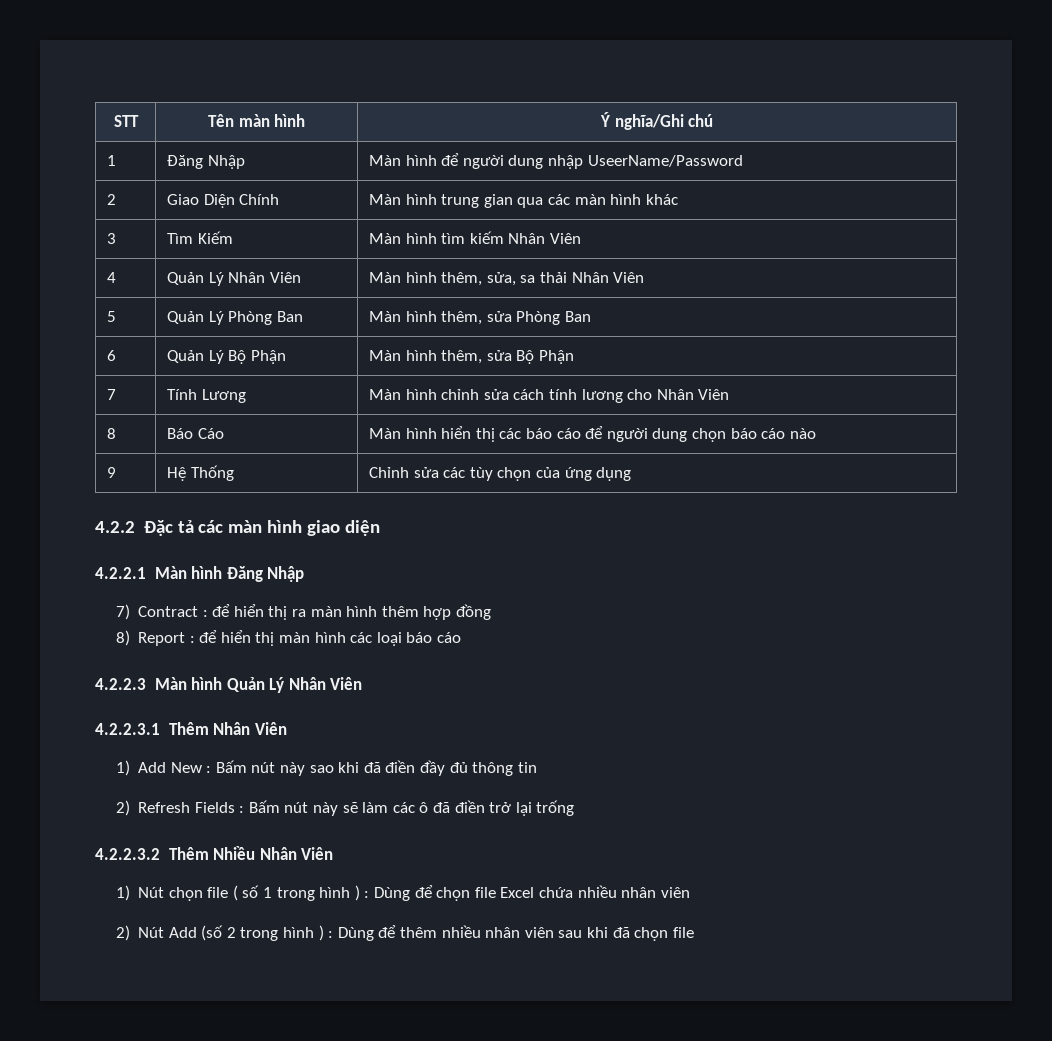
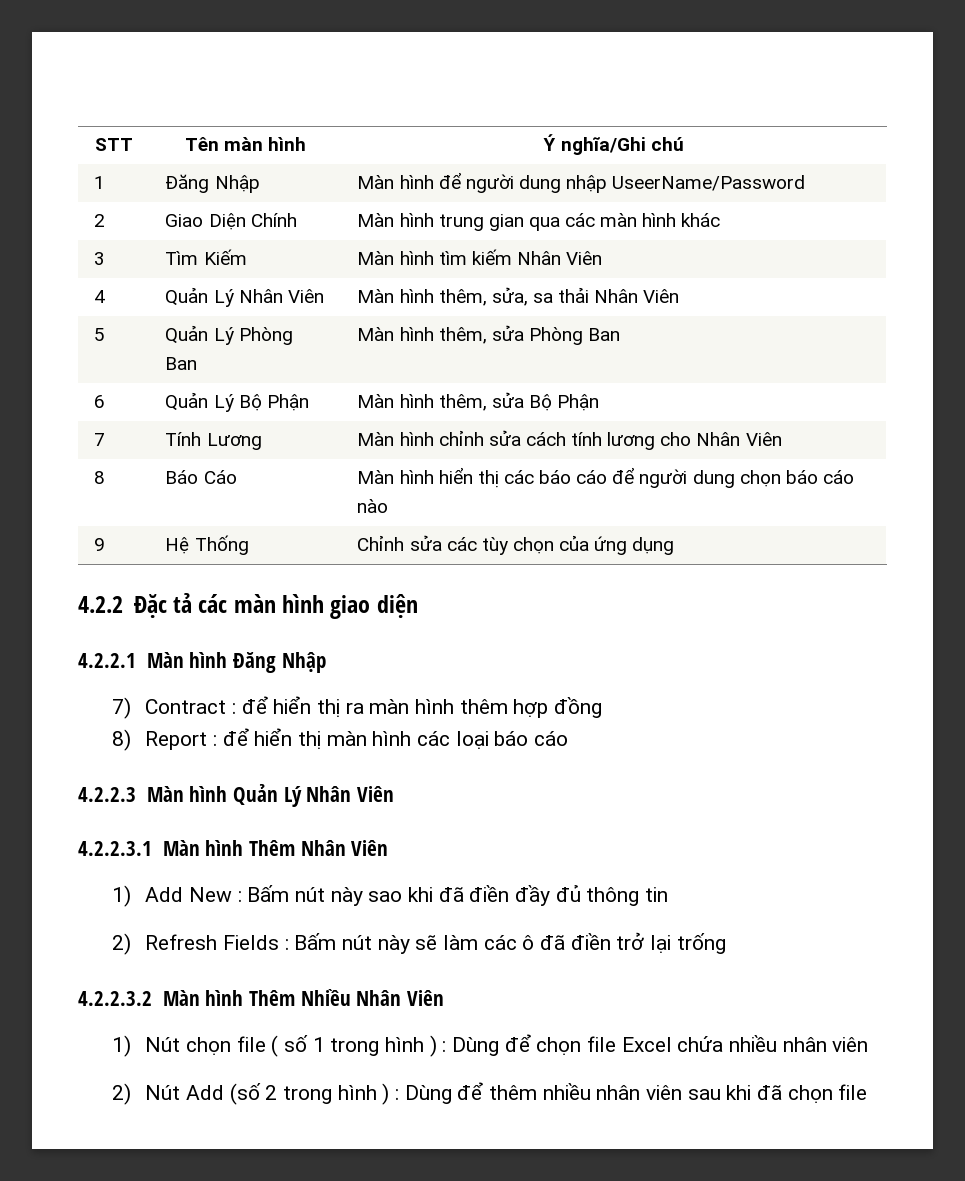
- 4.2.2.3.1 Thêm Nhân Viên
+ 4.2.2.3.1 Màn hình Thêm Nhân Viên
- 4.2.2.3.2 Thêm Nhiều Nhân Viên
+ 4.2.2.3.2 Màn hình Thêm Nhiều Nhân Viên

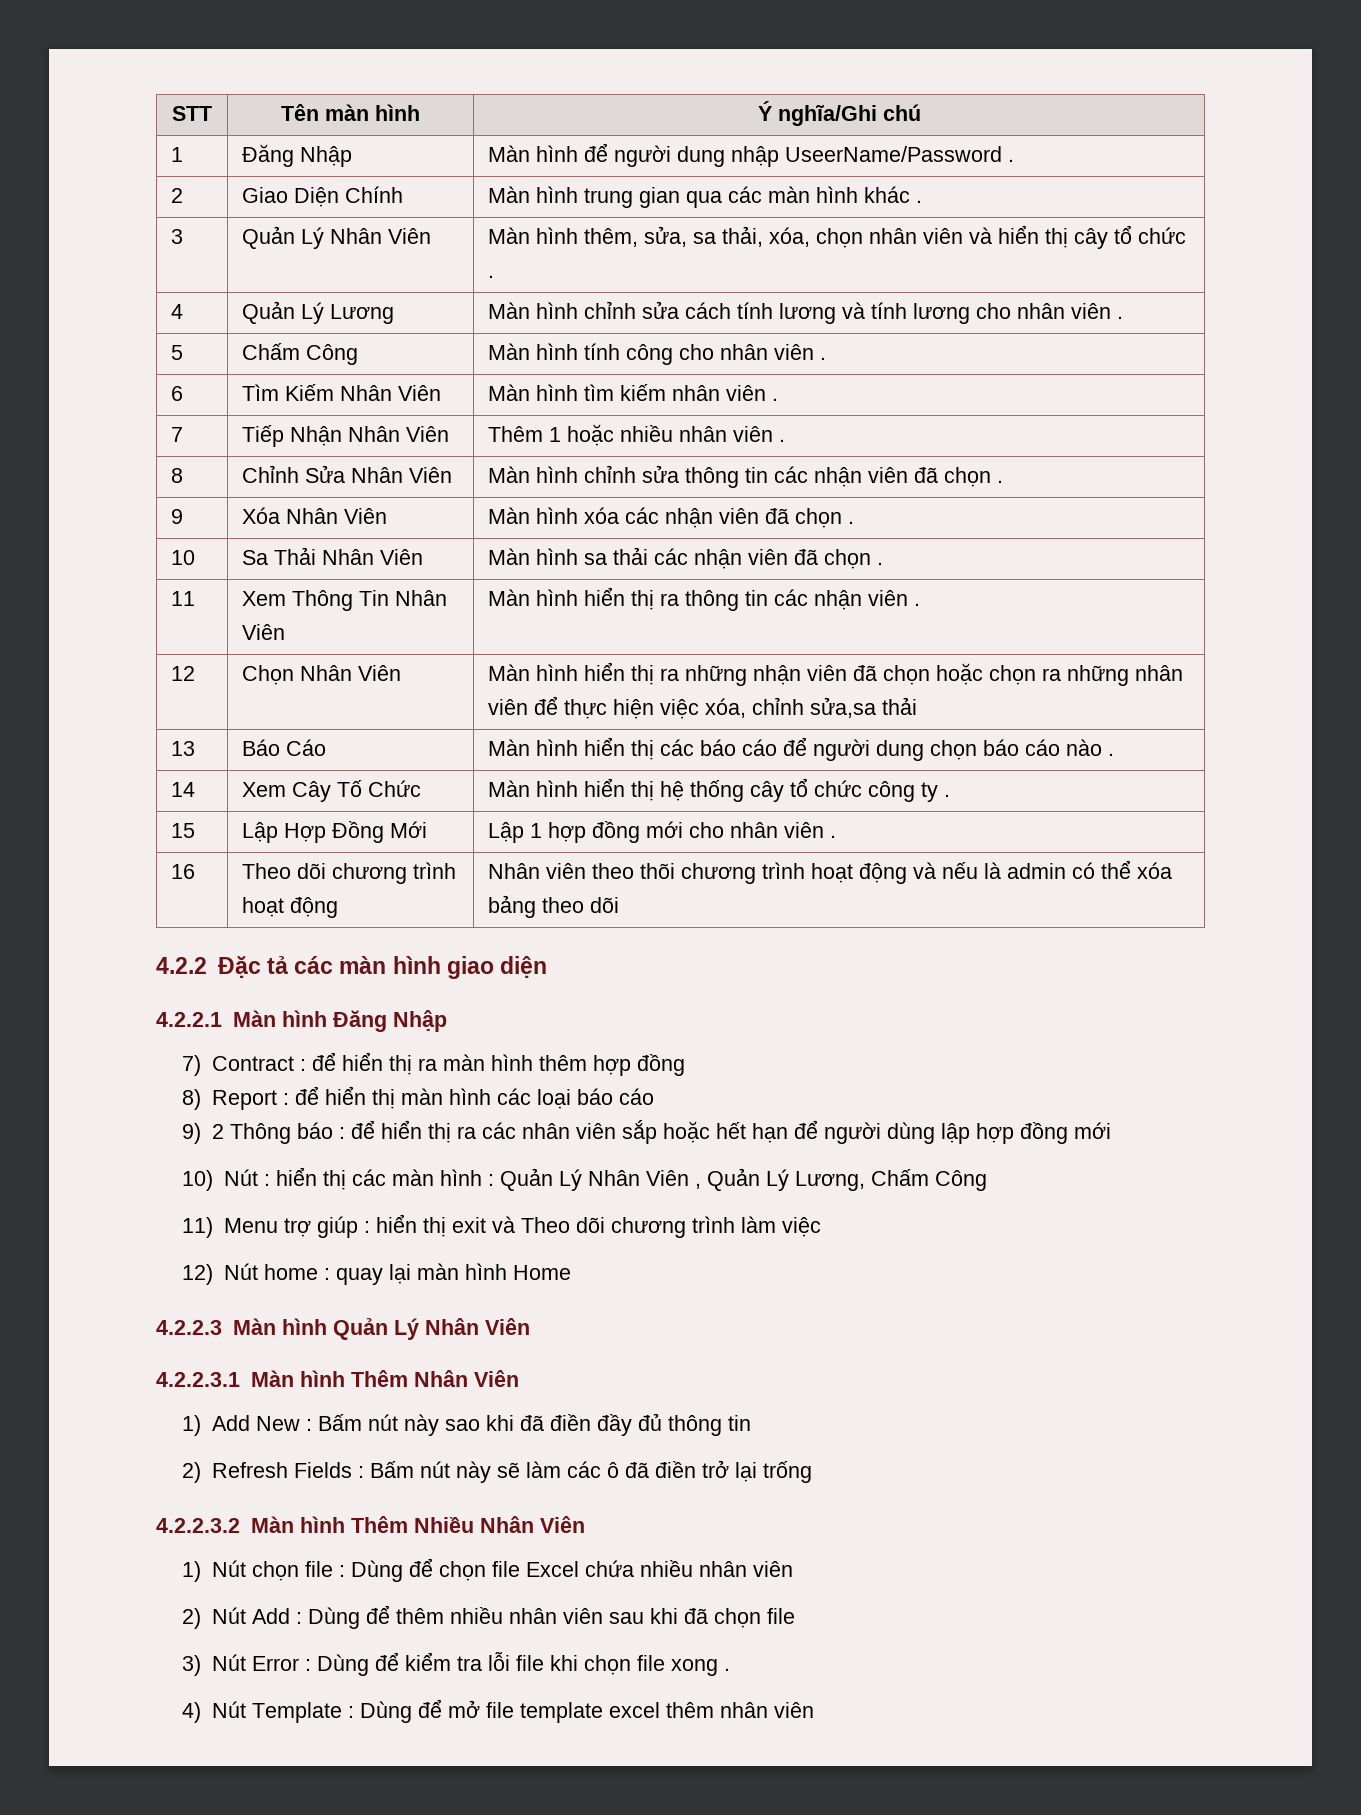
- 1 | Đăng Nhập | Màn hình để người dung nhập UseerName/Password
+ 1 | Đăng Nhập | Màn hình để người dung nhập UseerName/Password .
- 2 | Giao Diện Chính | Màn hình trung gian qua các màn hình khác
+ 2 | Giao Diện Chính | Màn hình trung gian qua các màn hình khác .
- 3 | Tìm Kiếm | Màn hình tìm kiếm Nhân Viên
- 4 | Quản Lý Nhân Viên | Màn hình thêm, sửa, sa thải Nhân Viên
- 5 | Quản Lý Phòng Ban | Màn hình thêm, sửa Phòng Ban
- 6 | Quản Lý Bộ Phận | Màn hình thêm, sửa Bộ Phận
- 7 | Tính Lương | Màn hình chỉnh sửa cách tính lương cho Nhân Viên
- 8 | Báo Cáo | Màn hình hiển thị các báo cáo để người dung chọn báo cáo nào
- 9 | Hệ Thống | Chỉnh sửa các tùy chọn của ứng dụng
+ 3 | Quản Lý Nhân Viên | Màn hình thêm, sửa, sa thải, xóa, chọn nhân viên và hiển thị cây tổ chức .
+ 4 | Quản Lý Lương | Màn hình chỉnh sửa cách tính lương và tính lương cho nhân viên .
+ 5 | Chấm Công | Màn hình tính công cho nhân viên .
+ 6 | Tìm Kiếm Nhân Viên | Màn hình tìm kiếm nhân viên .
+ 7 | Tiếp Nhận Nhân Viên | Thêm 1 hoặc nhiều nhân viên .
+ 8 | Chỉnh Sửa Nhân Viên | Màn hình chỉnh sửa thông tin các nhận viên đã chọn .
+ 9 | Xóa Nhân Viên | Màn hình xóa các nhận viên đã chọn .
+ 10 | Sa Thải Nhân Viên | Màn hình sa thải các nhận viên đã chọn .
+ 11 | Xem Thông Tin Nhân Viên | Màn hình hiển thị ra thông tin các nhận viên .
+ 12 | Chọn Nhân Viên | Màn hình hiển thị ra những nhận viên đã chọn hoặc chọn ra những nhân viên để thực hiện việc xóa, chỉnh sửa,sa thải
+ 13 | Báo Cáo | Màn hình hiển thị các báo cáo để người dung chọn báo cáo nào .
+ 14 | Xem Cây Tố Chức | Màn hình hiển thị hệ thống cây tổ chức công ty .
+ 15 | Lập Hợp Đồng Mới | Lập 1 hợp đồng mới cho nhân viên .
+ 16 | Theo dõi chương trình hoạt động | Nhân viên theo thõi chương trình hoạt động và nếu là admin có thể xóa bảng theo dõi
+ 9) 2 Thông báo : để hiển thị ra các nhân viên sắp hoặc hết hạn để người dùng lập hợp đồng mới
+ 10) Nút : hiển thị các màn hình : Quản Lý Nhân Viên , Quản Lý Lương, Chấm Công
+ 11) Menu trợ giúp : hiển thị exit và Theo dõi chương trình làm việc
+ 12) Nút home : quay lại màn hình Home
- 1) Nút chọn file ( số 1 trong hình ) : Dùng để chọn file Excel chứa nhiều nhân viên
+ 1) Nút chọn file : Dùng để chọn file Excel chứa nhiều nhân viên
- 2) Nút Add (số 2 trong hình ) : Dùng để thêm nhiều nhân viên sau khi đã chọn file
+ 2) Nút Add : Dùng để thêm nhiều nhân viên sau khi đã chọn file
+ 3) Nút Error : Dùng để kiểm tra lỗi file khi chọn file xong .
+ 4) Nút Template : Dùng để mở file template excel thêm nhân viên

